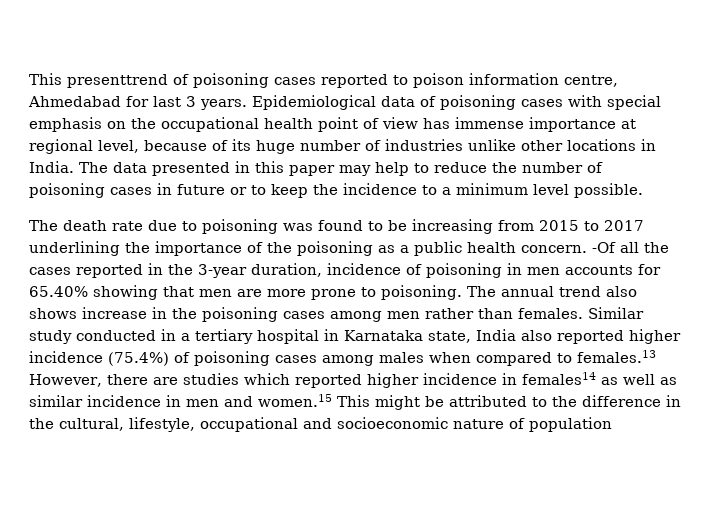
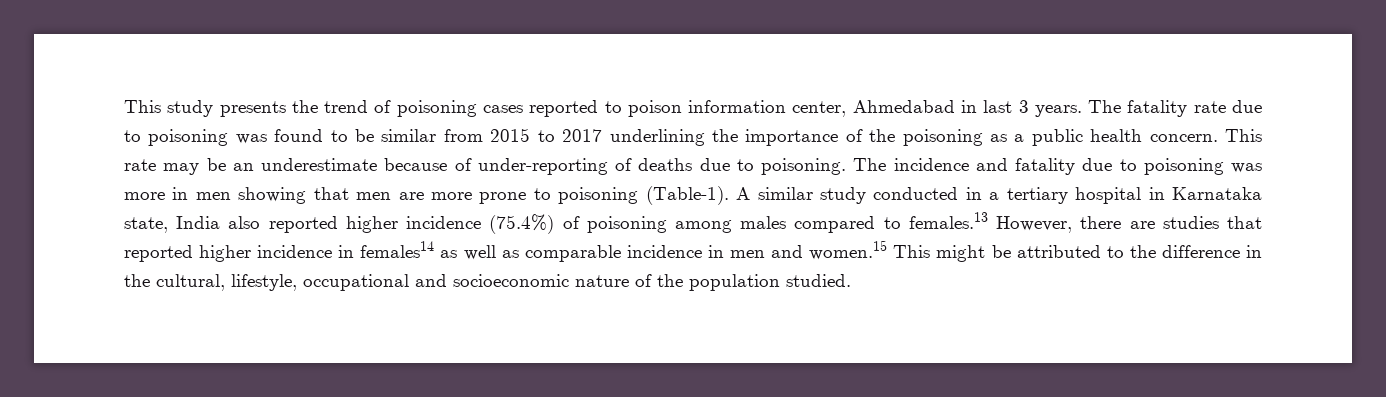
- This presenttrend of poisoning cases reported to poison information centre, Ahmedabad for last 3 years. Epidemiological data of poisoning cases with special emphasis on the occupational health point of view has immense importance at regional level, because of its huge number of industries unlike other locations in India. The data presented in this paper may help to reduce the number of poisoning cases in future or to keep the incidence to a minimum level possible.
- The death rate due to poisoning was found to be increasing from 2015 to 2017 underlining the importance of the poisoning as a public health concern.
+ This study presents the trend of poisoning cases reported to poison information center, Ahmedabad in last 3 years. The fatality rate due to poisoning was found to be similar from 2015 to 2017 underlining the importance of the poisoning as a public health concern.
- -Of all the cases reported in the 3-year duration, incidence of poisoning in men accounts for 65.40% showing that men are more prone to poisoning. The annual trend also shows increase in the poisoning cases among men rather than females. Similar study conducted in a tertiary hospital in Karnataka state, India also reported higher incidence (75.4%) of poisoning cases among males when compared to females.13 However, there are studies which reported higher incidence in females14 as well as similar incidence in men and women.15 This might be attributed to the difference in the cultural, lifestyle, occupational and socioeconomic nature of population
+ This rate may be an underestimate because of under-reporting of deaths due to poisoning. The incidence and fatality due to poisoning was more in men showing that men are more prone to poisoning (Table-1). A similar study conducted in a tertiary hospital in Karnataka state, India also reported higher incidence (75.4%) of poisoning among males compared to females.13 However, there are studies that reported higher incidence in females14 as well as comparable incidence in men and women.15 This might be attributed to the difference in the cultural, lifestyle, occupational and socioeconomic nature of the population studied.

